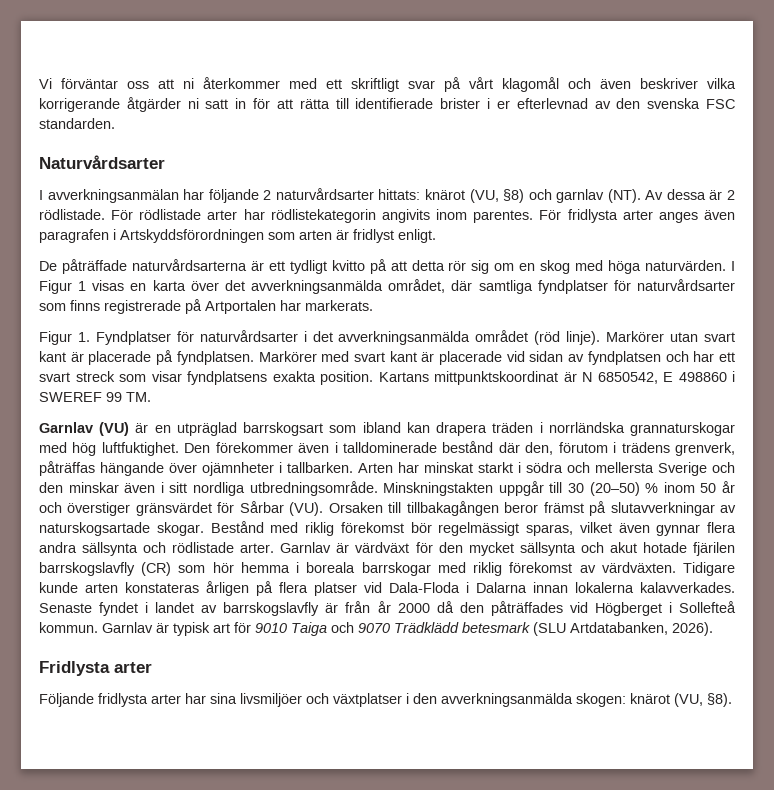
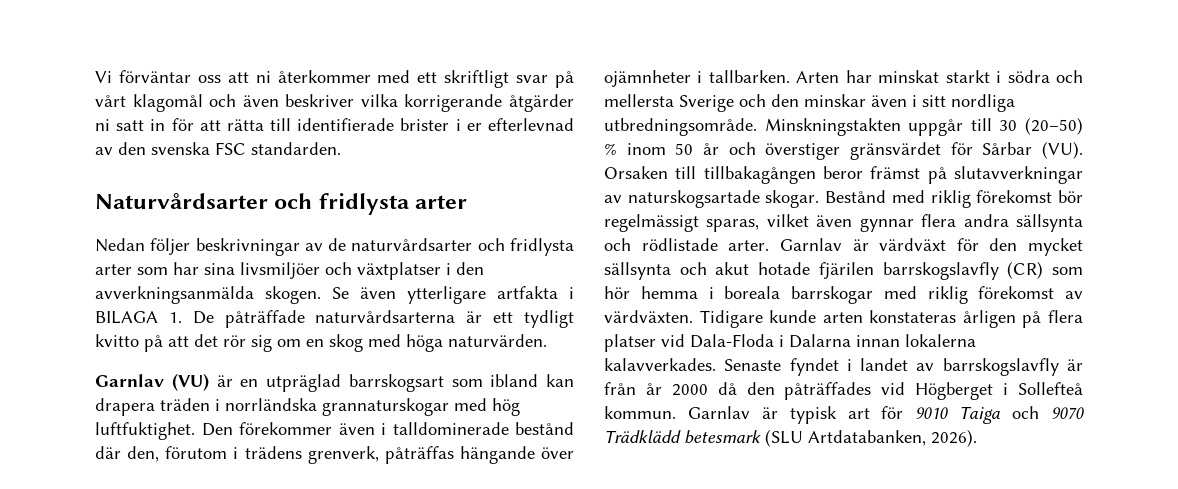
- Naturvårdsarter
- I avverkningsanmälan har följande 2 naturvårdsarter hittats: knärot (VU, §8) och garnlav (NT). Av dessa är 2 rödlistade. För rödlistade arter har rödlistekategorin angivits inom parentes. För fridlysta arter anges även paragrafen i Artskyddsförordningen som arten är fridlyst enligt.
- De påträffade naturvårdsarterna är ett tydligt kvitto på att detta rör sig om en skog med höga naturvärden. I Figur 1 visas en karta över det avverkningsanmälda området, där samtliga fyndplatser för naturvårdsarter som finns registrerade på Artportalen har markerats.
- Figur 1. Fyndplatser för naturvårdsarter i det avverkningsanmälda området (röd linje). Markörer utan svart kant är placerade på fyndplatsen. Markörer med svart kant är placerade vid sidan av fyndplatsen och har ett svart streck som visar fyndplatsens exakta position. Kartans mittpunktskoordinat är N 6850542, E 498860 i SWEREF 99 TM.
+ Naturvårdsarter och fridlysta arter
+ Nedan följer beskrivningar av de naturvårdsarter och fridlysta arter som har sina livsmiljöer och växtplatser i den avverkningsanmälda skogen. Se även ytterligare artfakta i BILAGA 1. De påträffade naturvårdsarterna är ett tydligt kvitto på att det rör sig om en skog med höga naturvärden.
- Fridlysta arter
- Följande fridlysta arter har sina livsmiljöer och växtplatser i den avverkningsanmälda skogen: knärot (VU, §8).

